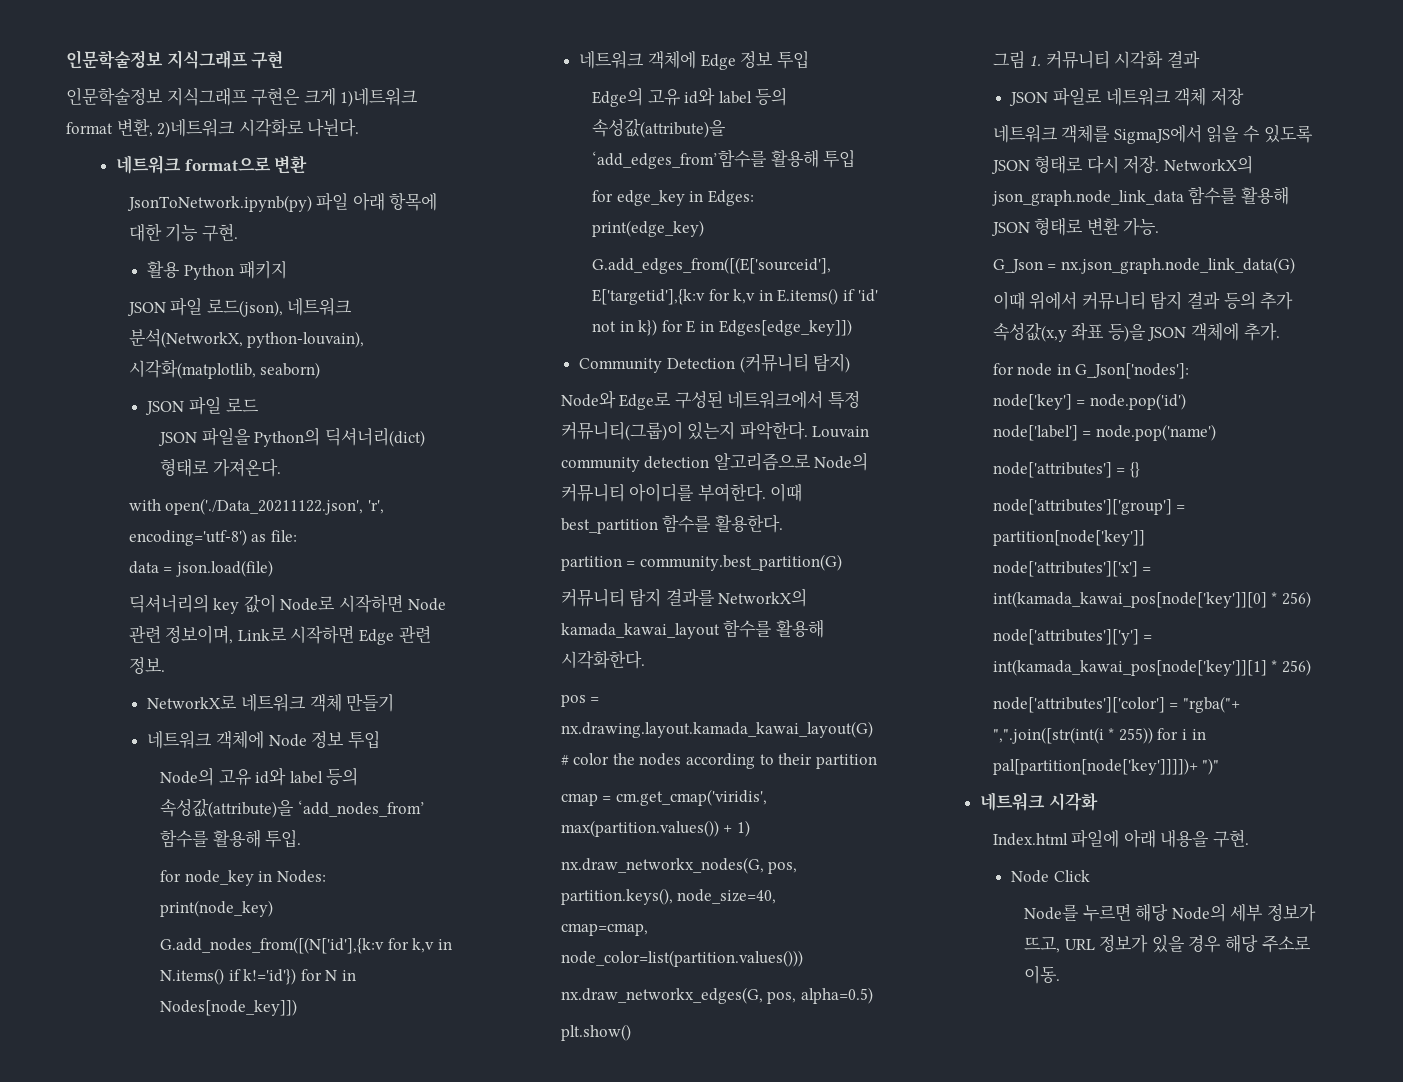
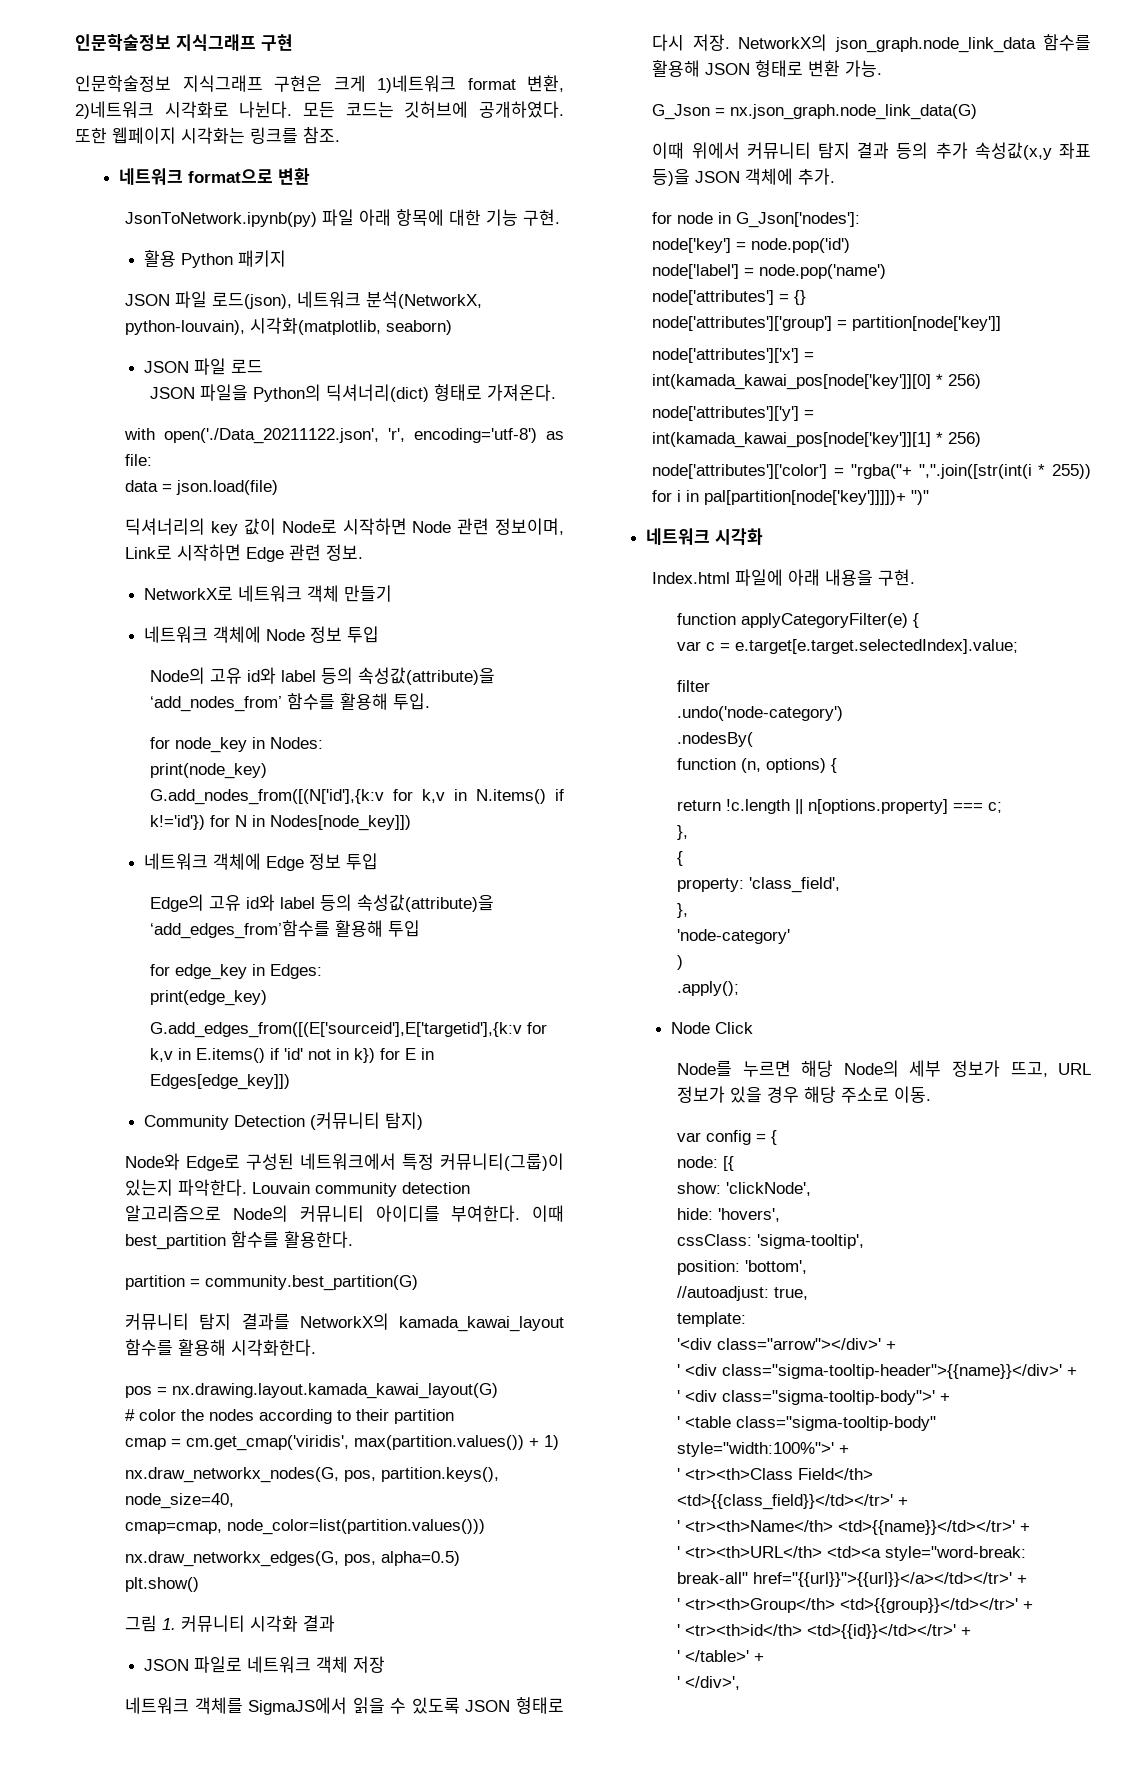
+ 모든 코드는 깃허브에 공개하였다. 또한 웹페이지 시각화는 링크를 참조.
+ function applyCategoryFilter(e) {
+ var c = e.target[e.target.selectedIndex].value;
+ filter
+ .undo('node-category')
+ .nodesBy(
+ function (n, options) {
+ return !c.length || n[options.property] === c;
+ },
+ {
+ property: 'class_field',
+ },
+ 'node-category'
+ )
+ .apply();
+ var config = {
+ node: [{
+ show: 'clickNode',
+ hide: 'hovers',
+ cssClass: 'sigma-tooltip',
+ position: 'bottom',
+ //autoadjust: true,
+ template:
+ '<div class="arrow"></div>' +
+ ' <div class="sigma-tooltip-header">{{name}}</div>' +
+ ' <div class="sigma-tooltip-body">' +
+ ' <table class="sigma-tooltip-body" style="width:100%">' +
+ ' <tr><th>Class Field</th> <td>{{class_field}}</td></tr>' +
+ ' <tr><th>Name</th> <td>{{name}}</td></tr>' +
+ ' <tr><th>URL</th> <td><a style="word-break: break-all" href="{{url}}">{{url}}</a></td></tr>' +
+ ' <tr><th>Group</th> <td>{{group}}</td></tr>' +
+ ' <tr><th>id</th> <td>{{id}}</td></tr>' +
+ ' </table>' +
+ ' </div>',

